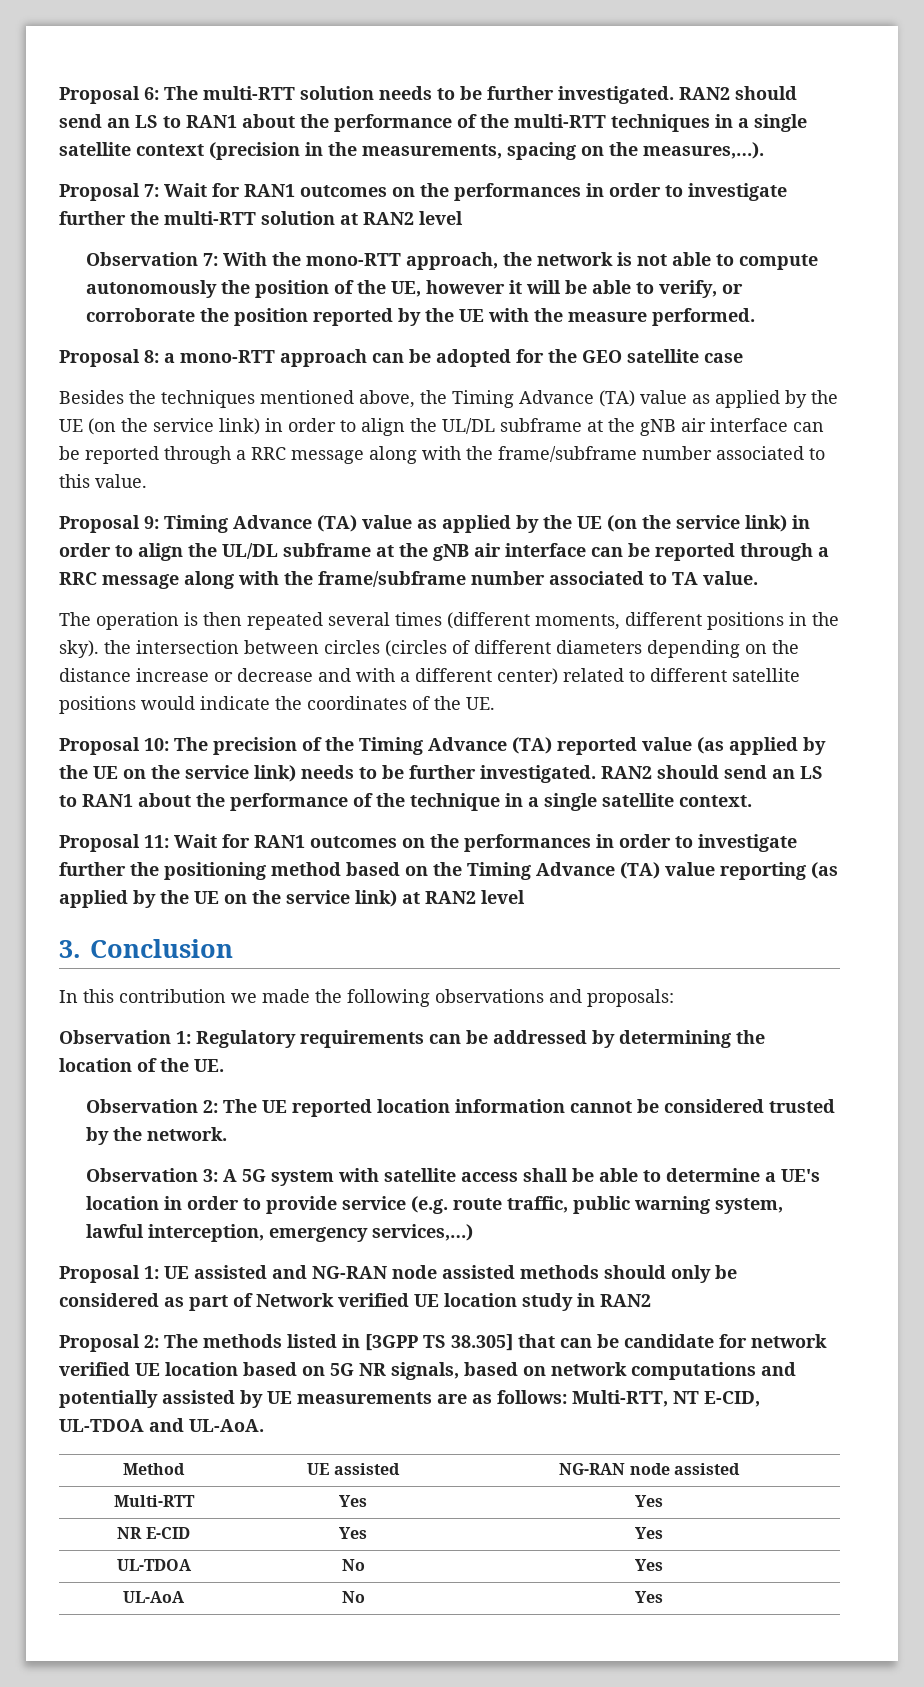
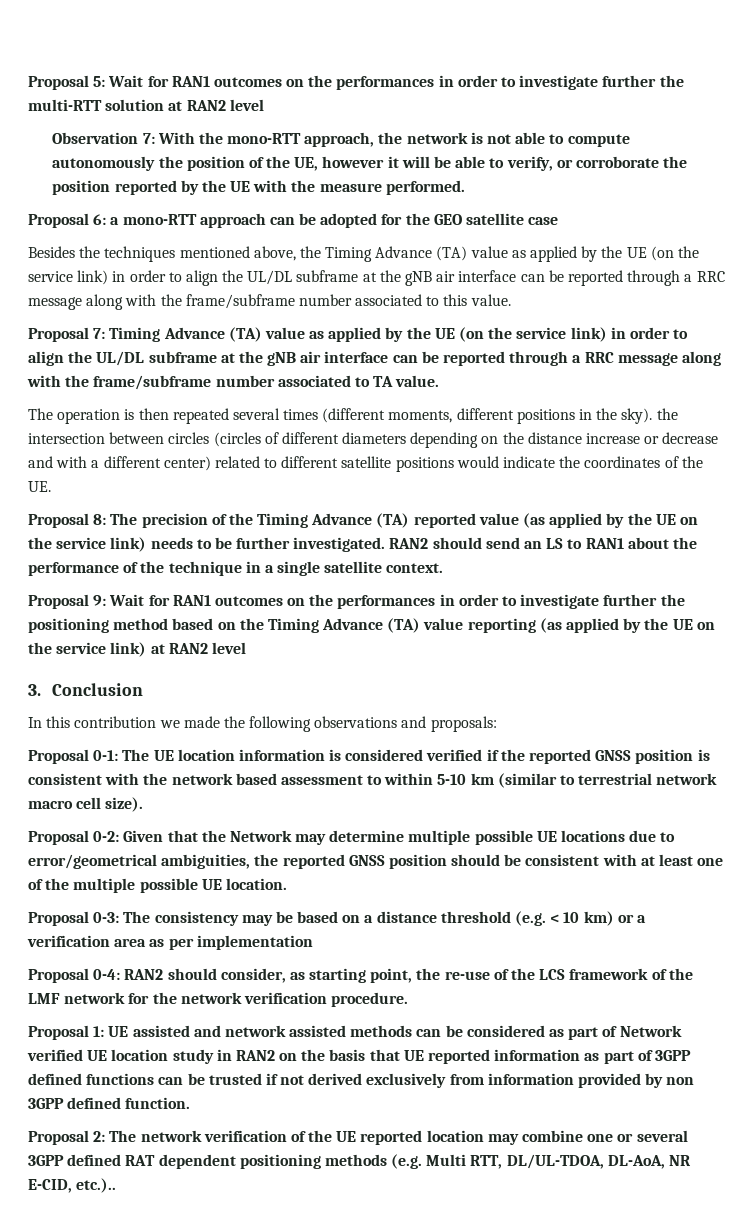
- Proposal 6: The multi-RTT solution needs to be further investigated. RAN2 should send an LS to RAN1 about the performance of the multi-RTT techniques in a single satellite context (precision in the measurements, spacing on the measures,…).
- Proposal 7: Wait for RAN1 outcomes on the performances in order to investigate further the multi-RTT solution at RAN2 level
+ Proposal 5: Wait for RAN1 outcomes on the performances in order to investigate further the multi-RTT solution at RAN2 level
- Proposal 8: a mono-RTT approach can be adopted for the GEO satellite case
+ Proposal 6: a mono-RTT approach can be adopted for the GEO satellite case
- Proposal 9: Timing Advance (TA) value as applied by the UE (on the service link) in order to align the UL/DL subframe at the gNB air interface can be reported through a RRC message along with the frame/subframe number associated to TA value.
+ Proposal 7: Timing Advance (TA) value as applied by the UE (on the service link) in order to align the UL/DL subframe at the gNB air interface can be reported through a RRC message along with the frame/subframe number associated to TA value.
- Proposal 10: The precision of the Timing Advance (TA) reported value (as applied by the UE on the service link) needs to be further investigated.
+ Proposal 8: The precision of the Timing Advance (TA) reported value (as applied by the UE on the service link) needs to be further investigated.
- Proposal 11: Wait for RAN1 outcomes on the performances in order to investigate further the positioning method based on the Timing Advance (TA) value reporting (as applied by the UE on the service link) at RAN2 level
+ Proposal 9: Wait for RAN1 outcomes on the performances in order to investigate further the positioning method based on the Timing Advance (TA) value reporting (as applied by the UE on the service link) at RAN2 level
- Observation 1: Regulatory requirements can be addressed by determining the location of the UE.
- Observation 2: The UE reported location information cannot be considered trusted by the network.
- Observation 3: A 5G system with satellite access shall be able to determine a UE's location in order to provide service (e.g. route traffic, public warning system, lawful interception, emergency services,…)
+ Proposal 0-1: The UE location information is considered verified if the reported GNSS position is consistent with the network based assessment to within 5-10 km (similar to terrestrial network macro cell size).
+ Proposal 0-2: Given that the Network may determine multiple possible UE locations due to error/geometrical ambiguities, the reported GNSS position should be consistent with at least one of the multiple possible UE location.
+ Proposal 0-3: The consistency may be based on a distance threshold (e.g. < 10 km) or a verification area as per implementation
+ Proposal 0-4: RAN2 should consider, as starting point, the re-use of the LCS framework of the LMF network for the network verification procedure.
- Proposal 1: UE assisted and NG-RAN node assisted methods should only be considered as part of Network verified UE location study in RAN2
- Proposal 2: The methods listed in [3GPP TS 38.305] that can be candidate for network verified UE location based on 5G NR signals, based on network computations and potentially assisted by UE measurements are as follows: Multi-RTT, NT E-CID, UL-TDOA and UL-AoA.
- Method | UE assisted | NG-RAN node assisted
- Multi-RTT | Yes | Yes
- NR E-CID | Yes | Yes
- UL-TDOA | No | Yes
- UL-AoA | No | Yes
+ Proposal 1: UE assisted and network assisted methods can be considered as part of Network verified UE location study in RAN2 on the basis that UE reported information as part of 3GPP defined functions can be trusted if not derived exclusively from information provided by non 3GPP defined function.
+ Proposal 2: The network verification of the UE reported location may combine one or several 3GPP defined RAT dependent positioning methods (e.g. Multi RTT, DL/UL-TDOA, DL-AoA, NR E-CID, etc.)..

